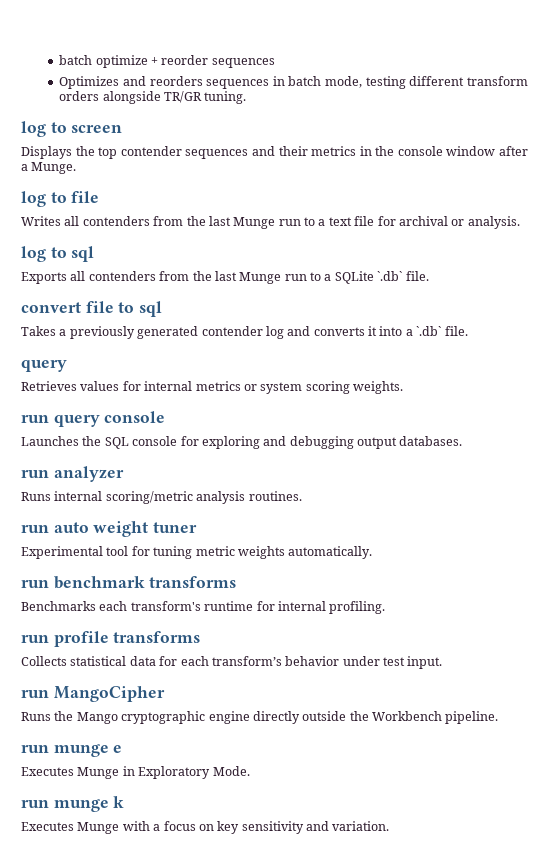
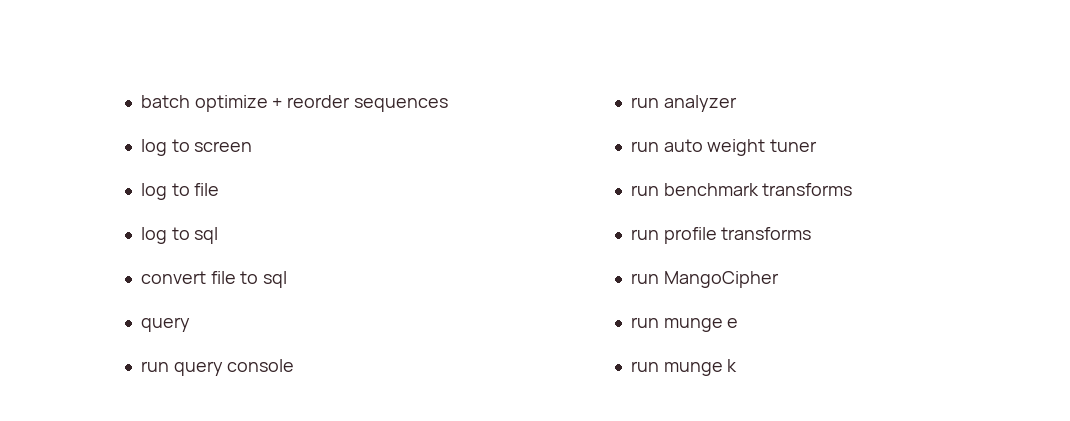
- Optimizes and reorders sequences in batch mode, testing different transform orders alongside TR/GR tuning.
  log to screen
- Displays the top contender sequences and their metrics in the console window after a Munge.
  log to file
- Writes all contenders from the last Munge run to a text file for archival or analysis.
  log to sql
- Exports all contenders from the last Munge run to a SQLite `.db` file.
  convert file to sql
- Takes a previously generated contender log and converts it into a `.db` file.
  query
- Retrieves values for internal metrics or system scoring weights.
  run query console
- Launches the SQL console for exploring and debugging output databases.
  run analyzer
- Runs internal scoring/metric analysis routines.
  run auto weight tuner
- Experimental tool for tuning metric weights automatically.
  run benchmark transforms
- Benchmarks each transform's runtime for internal profiling.
  run profile transforms
- Collects statistical data for each transform’s behavior under test input.
  run MangoCipher
- Runs the Mango cryptographic engine directly outside the Workbench pipeline.
  run munge e
- Executes Munge in Exploratory Mode.
  run munge k
- Executes Munge with a focus on key sensitivity and variation.

